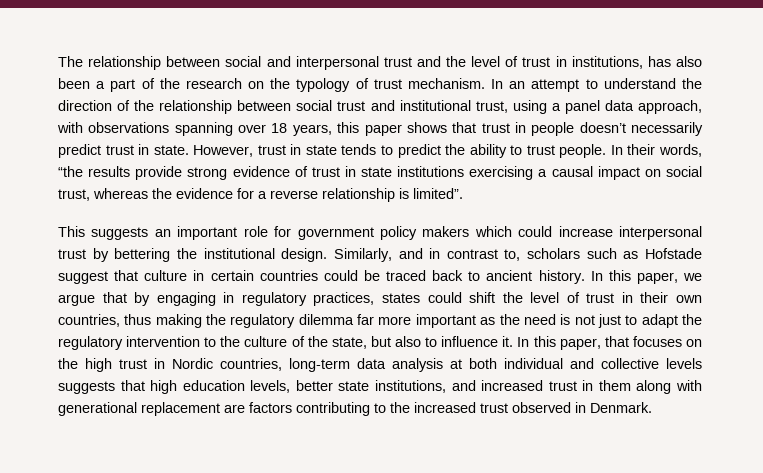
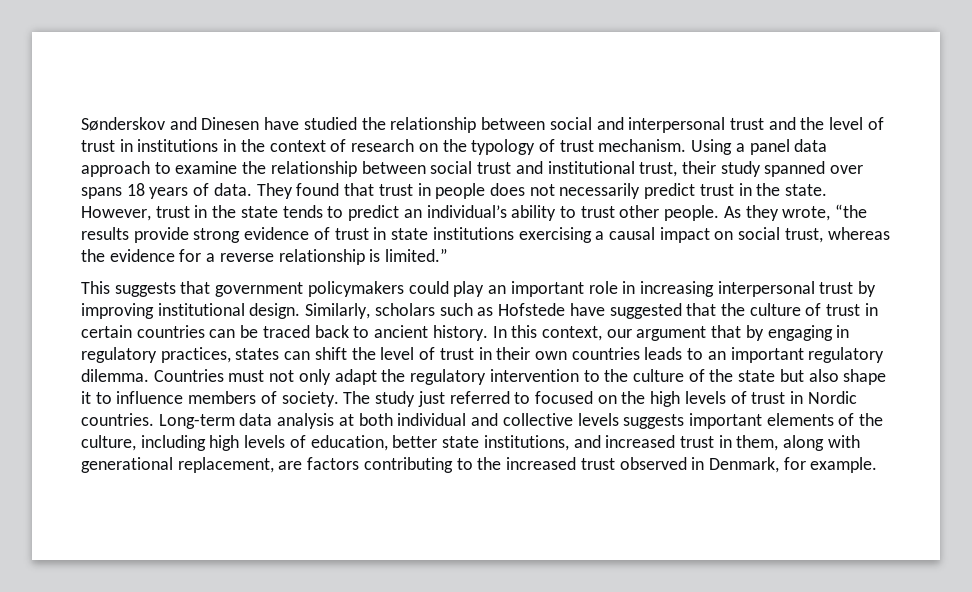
- The relationship between social and interpersonal trust and the level of trust in institutions, has also been a part of the research on the typology of trust mechanism.
+ Sønderskov and Dinesen have studied the relationship between social and interpersonal trust and the level of trust in institutions in the context of research on the typology of trust mechanism.
- In an attempt to understand the direction of the relationship between social trust and institutional trust, using a panel data approach, with observations spanning over 18 years, this paper shows that trust in people doesn’t necessarily predict trust in state.
+ Using a panel data approach to examine the relationship between social trust and institutional trust, their study spanned over spans 18 years of data. They found that trust in people does not necessarily predict trust in the state.
- However, trust in state tends to predict the ability to trust people. In their words, “the results provide strong evidence of trust in state institutions exercising a causal impact on social trust, whereas the evidence for a reverse relationship is limited”.
+ However, trust in the state tends to predict an individual’s ability to trust other people. As they wrote, “the results provide strong evidence of trust in state institutions exercising a causal impact on social trust, whereas the evidence for a reverse relationship is limited.”
- This suggests an important role for government policy makers which could increase interpersonal trust by bettering the institutional design.
+ This suggests that government policymakers could play an important role in increasing interpersonal trust by improving institutional design.
- Similarly, and in contrast to, scholars such as Hofstade suggest that culture in certain countries could be traced back to ancient history.
+ Similarly, scholars such as Hofstede have suggested that the culture of trust in certain countries can be traced back to ancient history.
- In this paper, we argue that by engaging in regulatory practices, states could shift the level of trust in their own countries, thus making the regulatory dilemma far more important as the need is not just to adapt the regulatory intervention to the culture of the state, but also to influence it. In this paper, that focuses on the high trust in Nordic countries, long-term data analysis at both individual and collective levels suggests that high education levels, better state institutions, and increased trust in them along with generational replacement are factors contributing to the increased trust observed in Denmark.
+ In this context, our argument that by engaging in regulatory practices, states can shift the level of trust in their own countries leads to an important regulatory dilemma. Countries must not only adapt the regulatory intervention to the culture of the state but also shape it to influence members of society. The study just referred to focused on the high levels of trust in Nordic countries. Long-term data analysis at both individual and collective levels suggests important elements of the culture, including high levels of education, better state institutions, and increased trust in them, along with generational replacement, are factors contributing to the increased trust observed in Denmark, for example.

